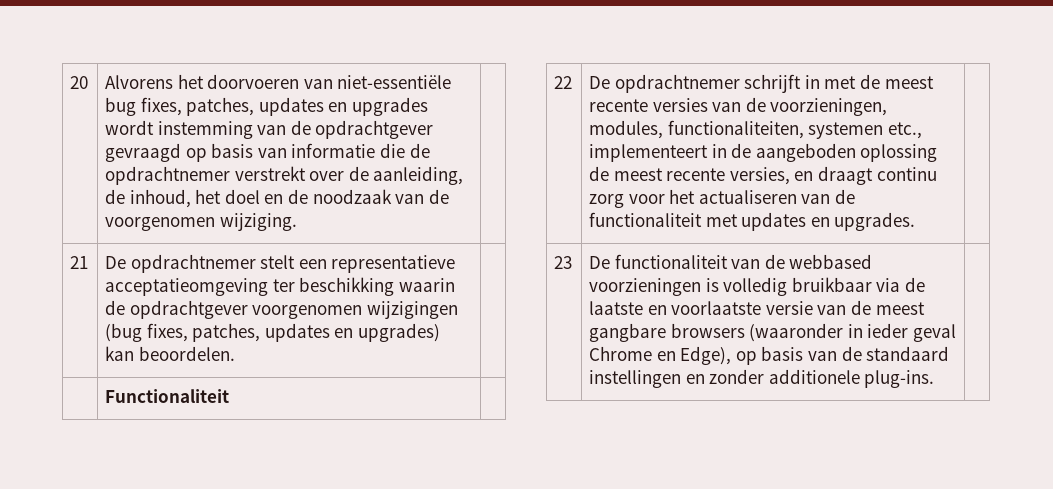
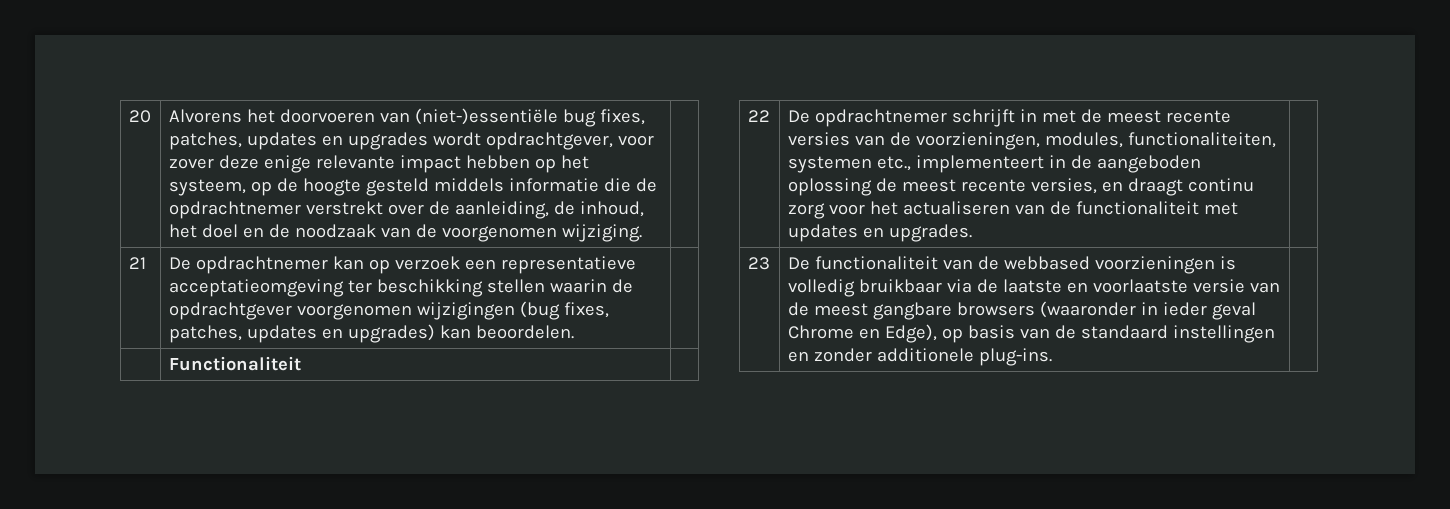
- Alvorens het doorvoeren van niet-essentiële bug fixes, patches, updates en upgrades wordt instemming van de opdrachtgever gevraagd op basis van informatie die de opdrachtnemer verstrekt over de aanleiding, de inhoud, het doel en de noodzaak van de voorgenomen wijziging.
+ Alvorens het doorvoeren van (niet-)essentiële bug fixes, patches, updates en upgrades wordt opdrachtgever, voor zover deze enige relevante impact hebben op het systeem, op de hoogte gesteld middels informatie die de opdrachtnemer verstrekt over de aanleiding, de inhoud, het doel en de noodzaak van de voorgenomen wijziging.
- 21 | De opdrachtnemer stelt een representatieve acceptatieomgeving ter beschikking waarin de opdrachtgever voorgenomen wijzigingen (bug fixes, patches, updates en upgrades) kan beoordelen. |
+ 21 | De opdrachtnemer kan op verzoek een representatieve acceptatieomgeving ter beschikking stellen waarin de opdrachtgever voorgenomen wijzigingen (bug fixes, patches, updates en upgrades) kan beoordelen. |

